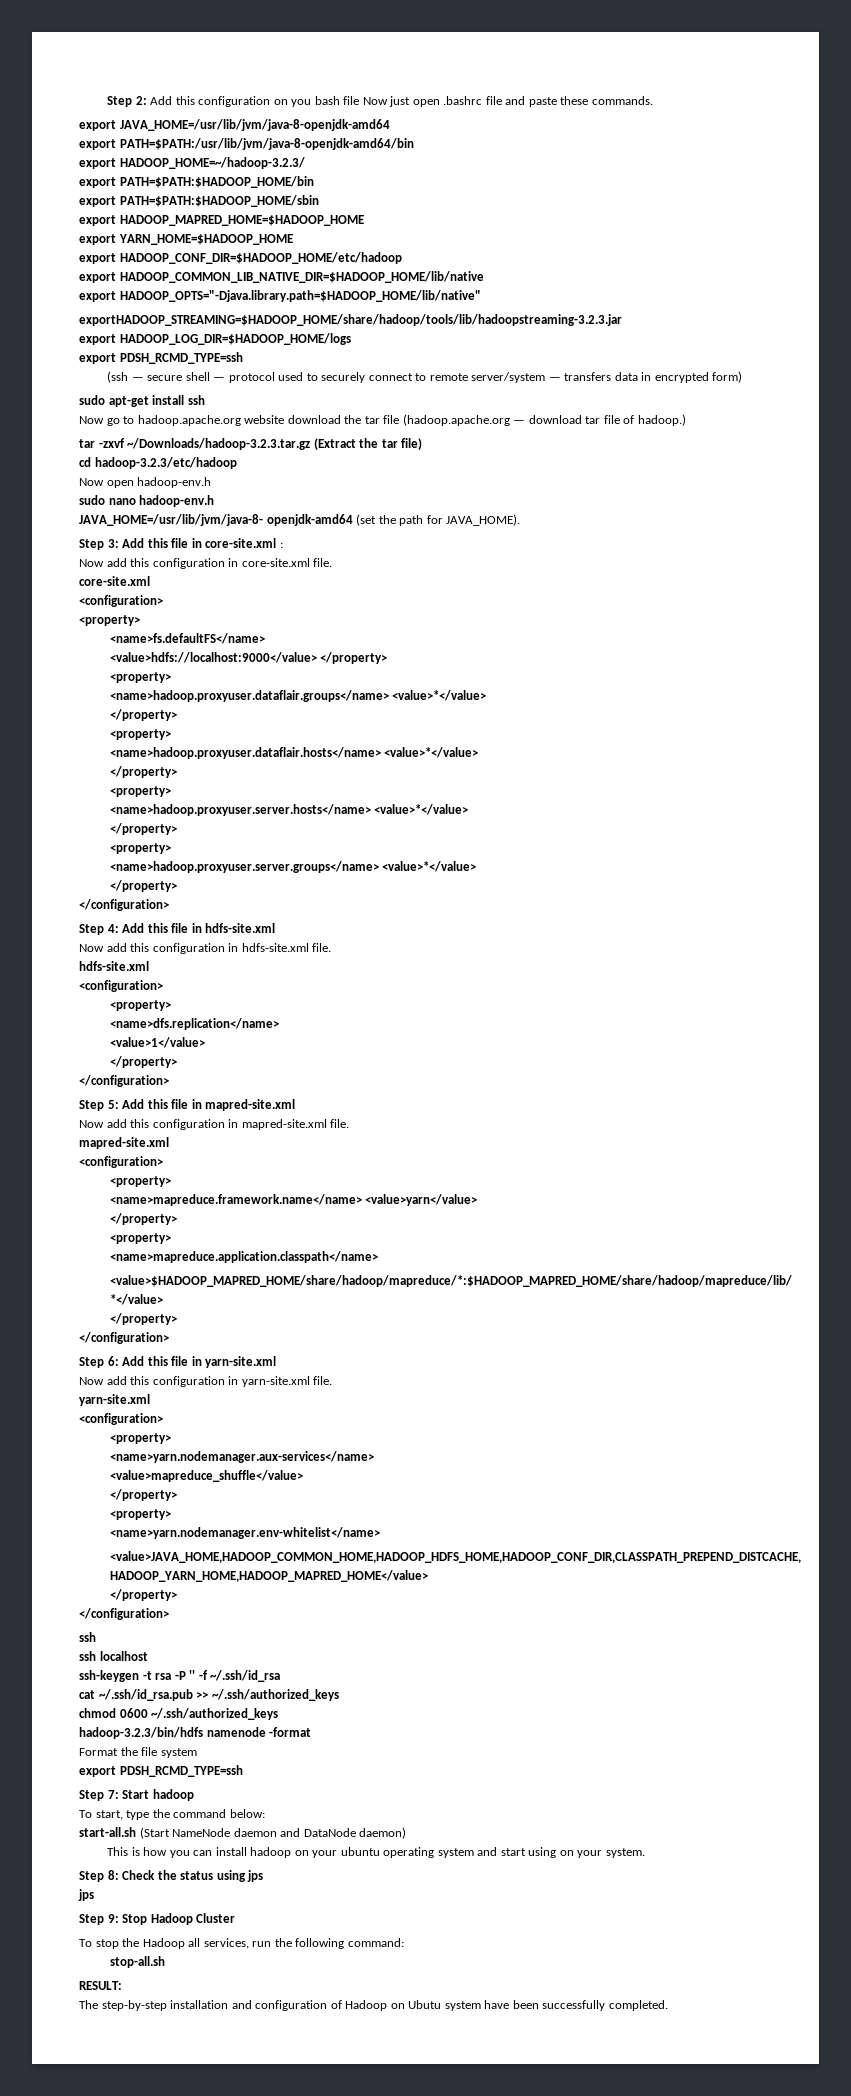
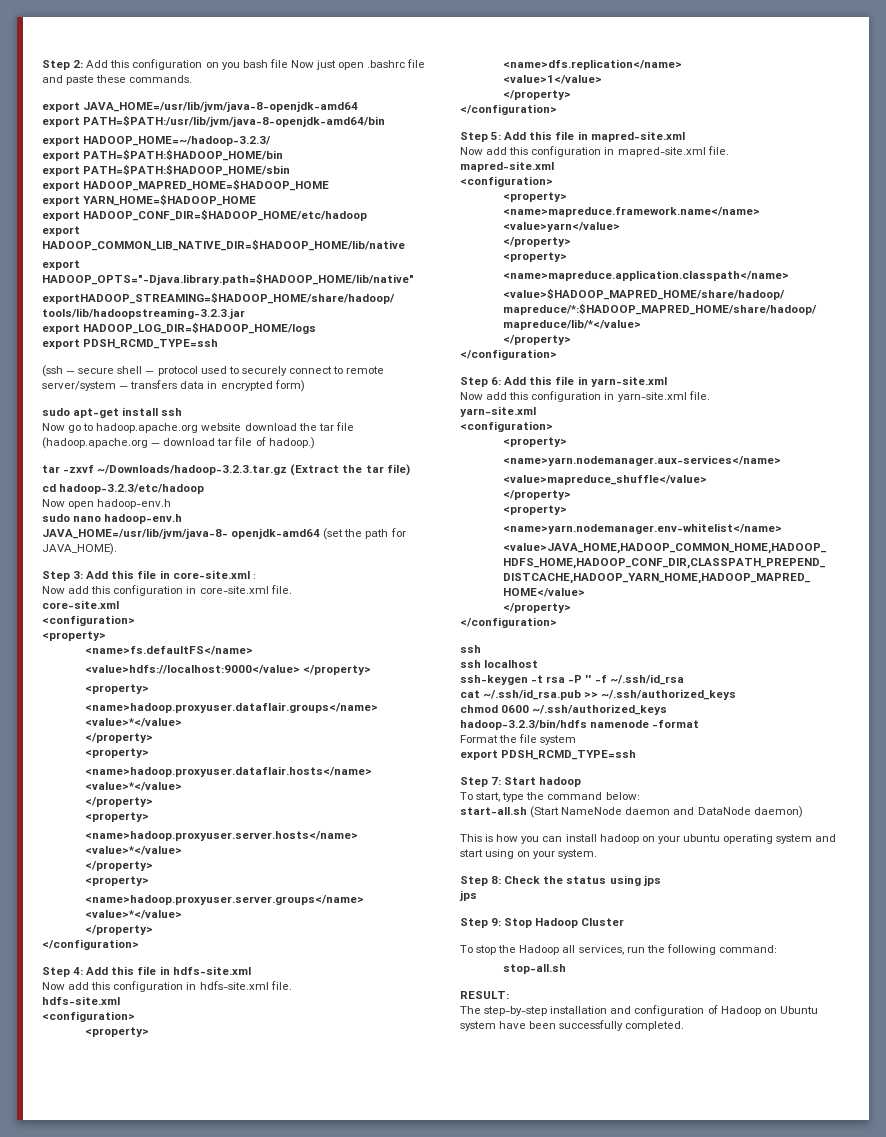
- The step-by-step installation and configuration of Hadoop on Ubutu system have been successfully completed.
+ The step-by-step installation and configuration of Hadoop on Ubuntu system have been successfully completed.

